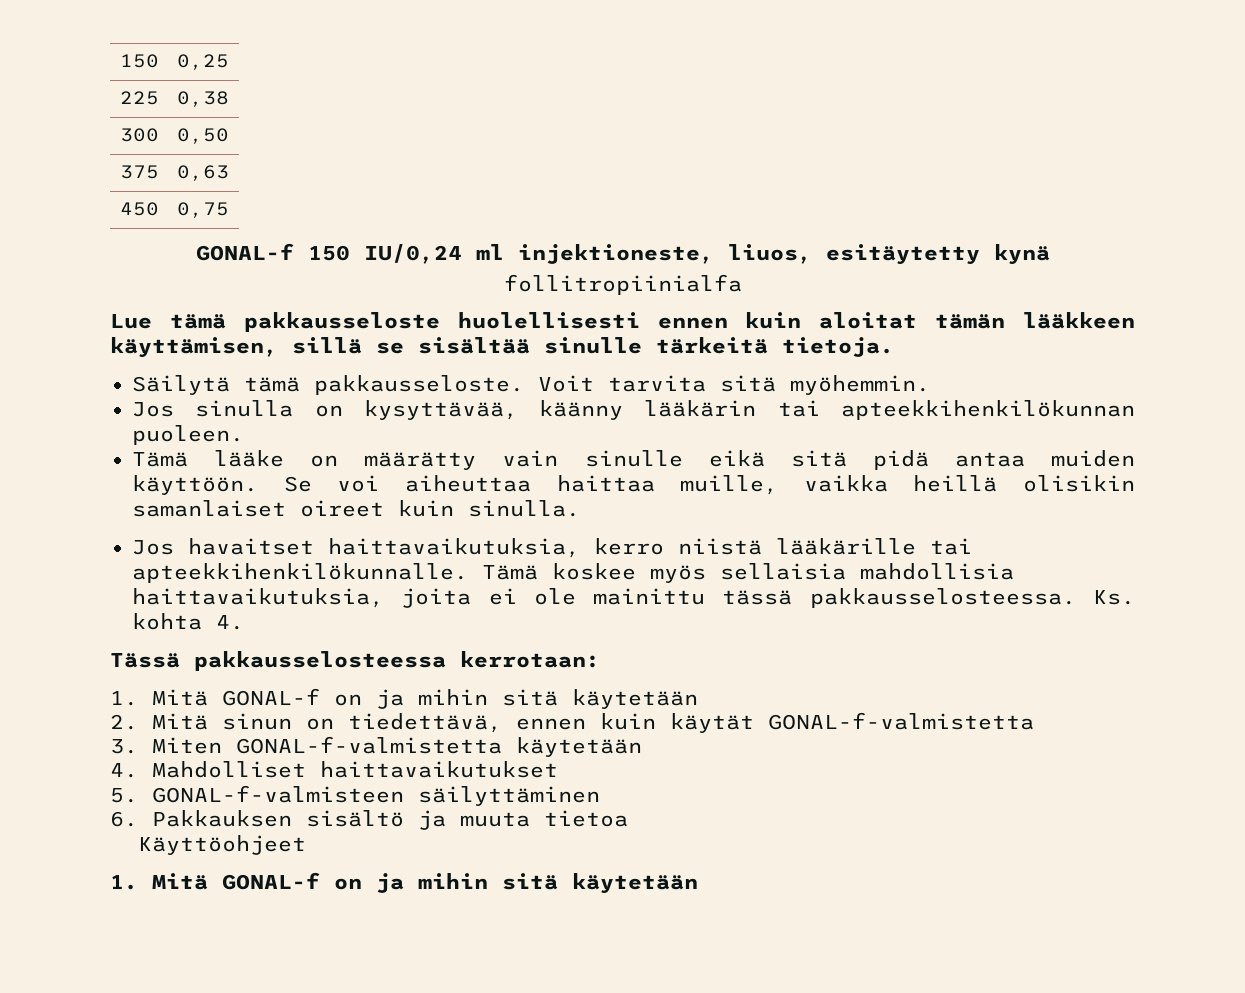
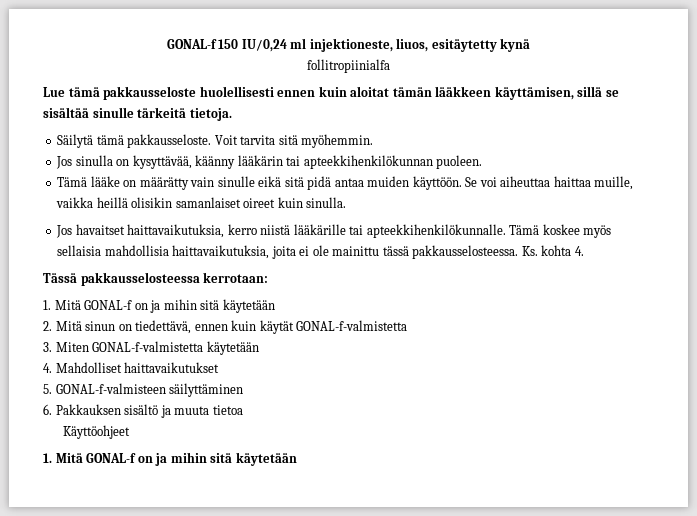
- 150 | 0,25
- 225 | 0,38
- 300 | 0,50
- 375 | 0,63
- 450 | 0,75

